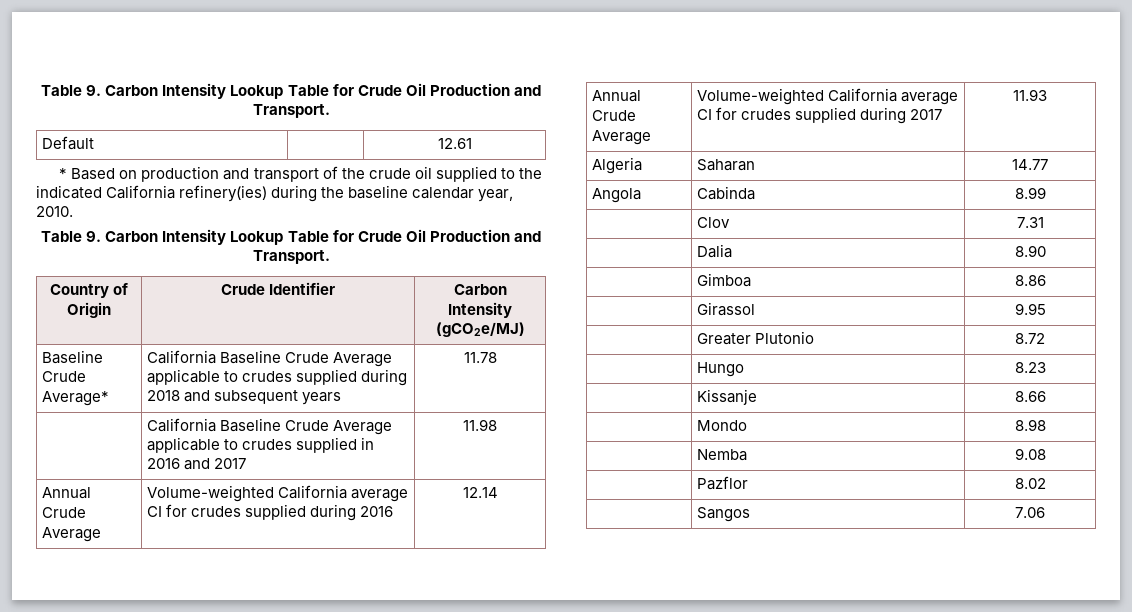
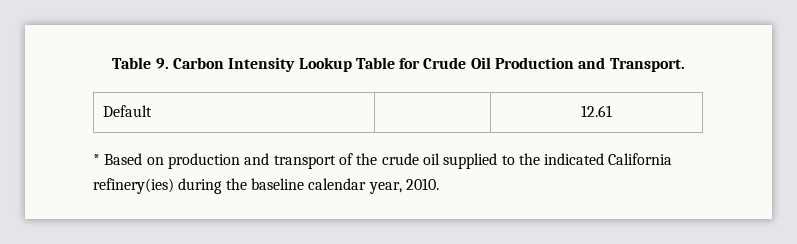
  * Based on production and transport of the crude oil supplied to the indicated California refinery(ies) during the baseline calendar year, 2010.
- Table 9. Carbon Intensity Lookup Table for Crude Oil Production and Transport.
- Country of Origin | Crude Identifier | Carbon Intensity (gCO2e/MJ)
- Baseline Crude Average* | California Baseline Crude Average applicable to crudes supplied during 2018 and subsequent years | 11.78
- | California Baseline Crude Average applicable to crudes supplied in 2016 and 2017 | 11.98
- Annual Crude Average | Volume-weighted California average CI for crudes supplied during 2016 | 12.14
- Annual Crude Average | Volume-weighted California average CI for crudes supplied during 2017 | 11.93
- Algeria | Saharan | 14.77
- Angola | Cabinda | 8.99
- | Clov | 7.31
- | Dalia | 8.90
- | Gimboa | 8.86
- | Girassol | 9.95
- | Greater Plutonio | 8.72
- | Hungo | 8.23
- | Kissanje | 8.66
- | Mondo | 8.98
- | Nemba | 9.08
- | Pazflor | 8.02
- | Sangos | 7.06

